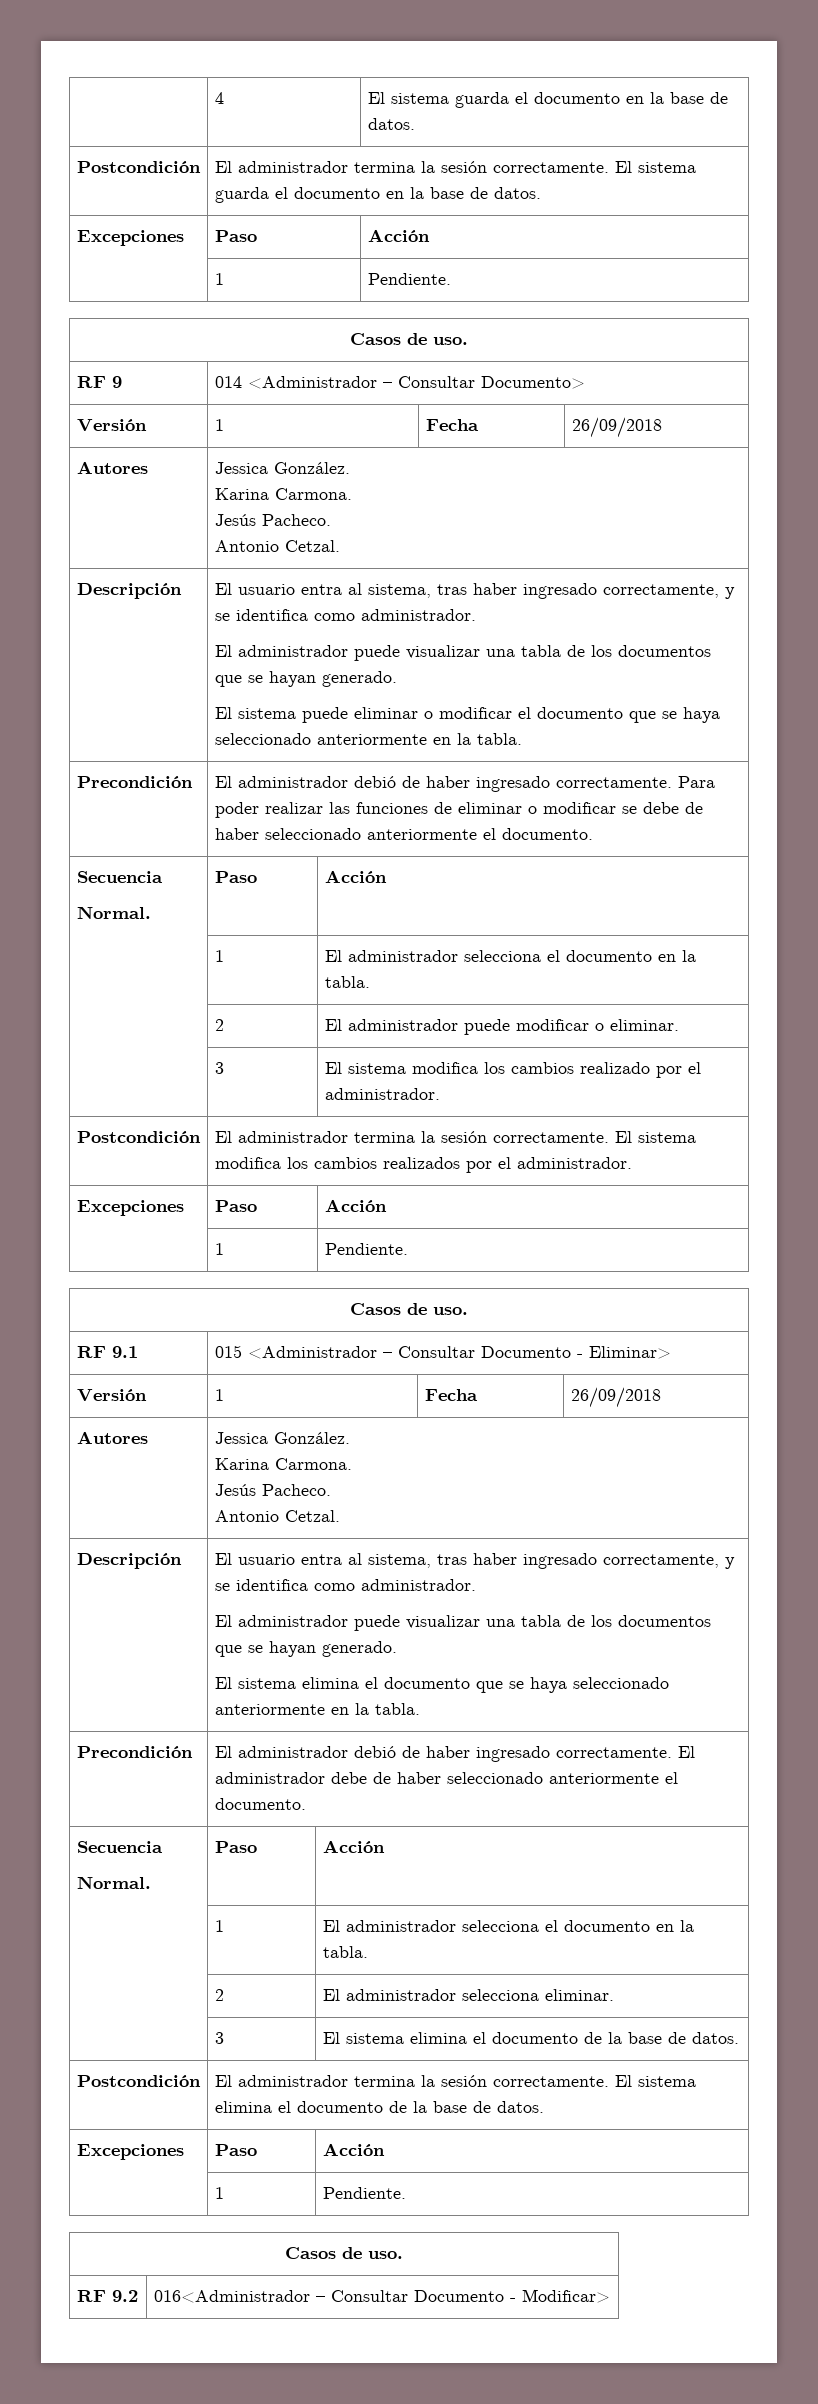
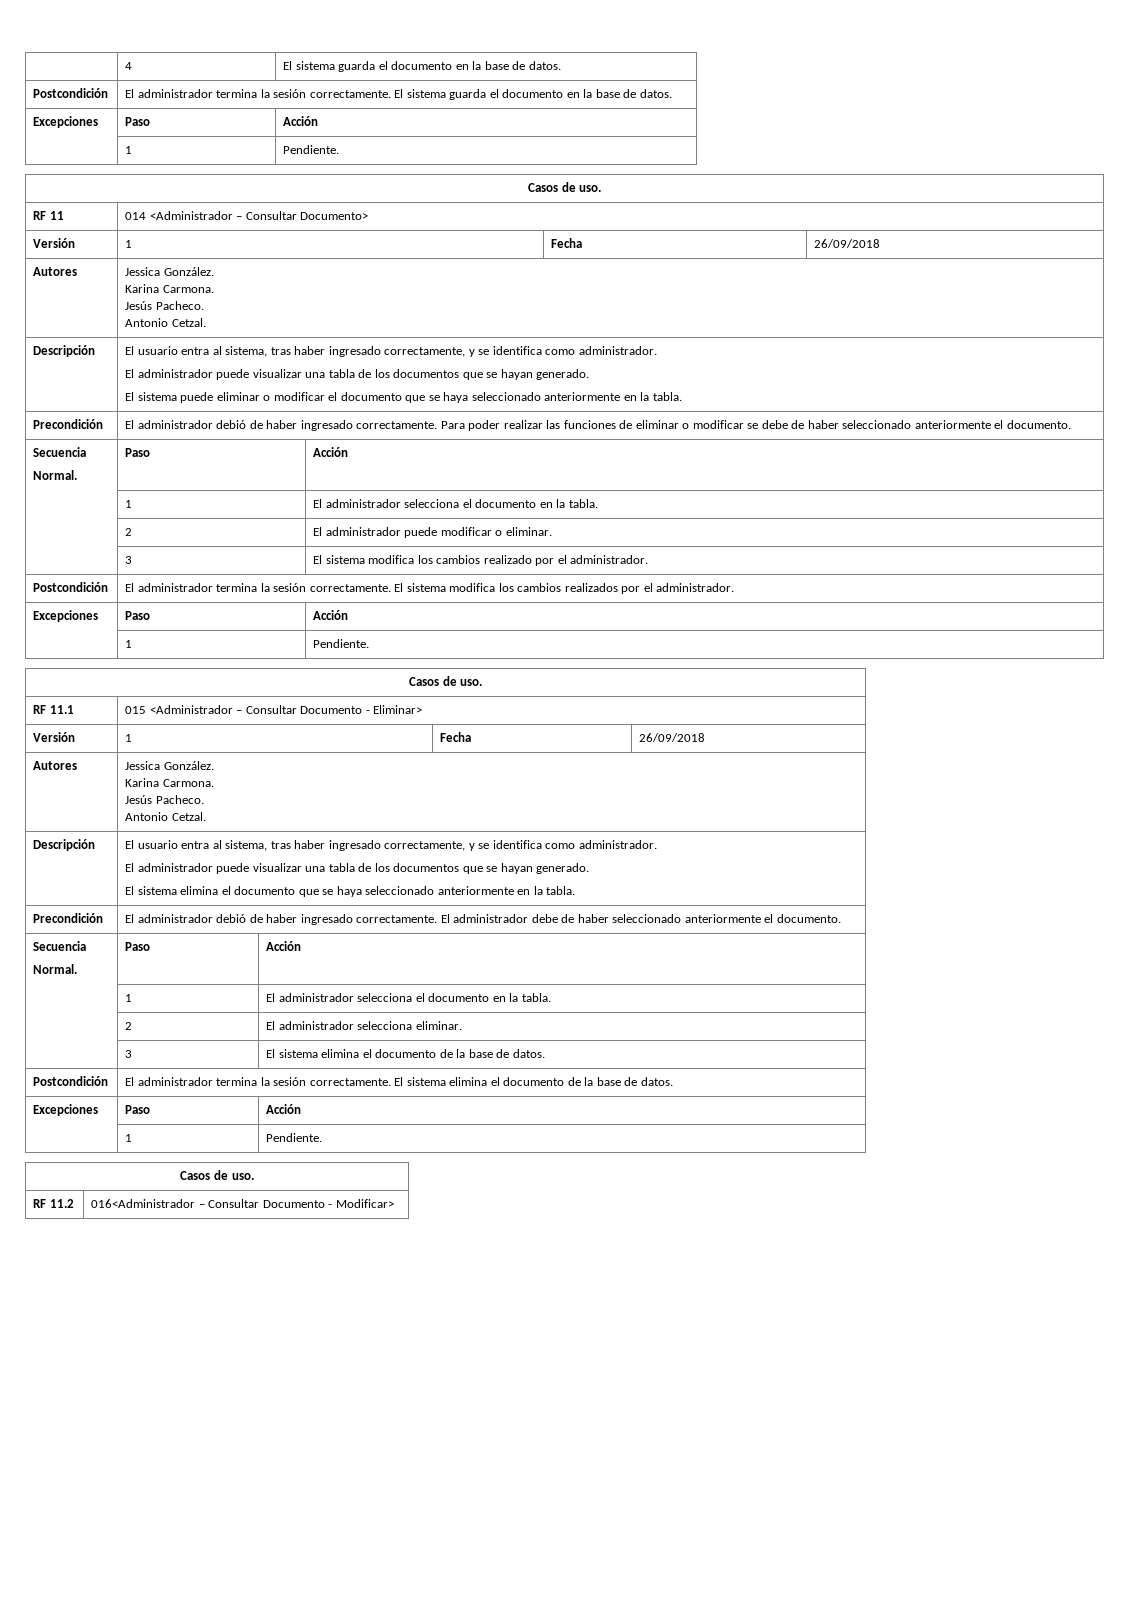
- RF 9 | 014 <Administrador – Consultar Documento>
+ RF 11 | 014 <Administrador – Consultar Documento>
- RF 9.1 | 015 <Administrador – Consultar Documento - Eliminar>
+ RF 11.1 | 015 <Administrador – Consultar Documento - Eliminar>
- RF 9.2 | 016<Administrador – Consultar Documento - Modificar>
+ RF 11.2 | 016<Administrador – Consultar Documento - Modificar>

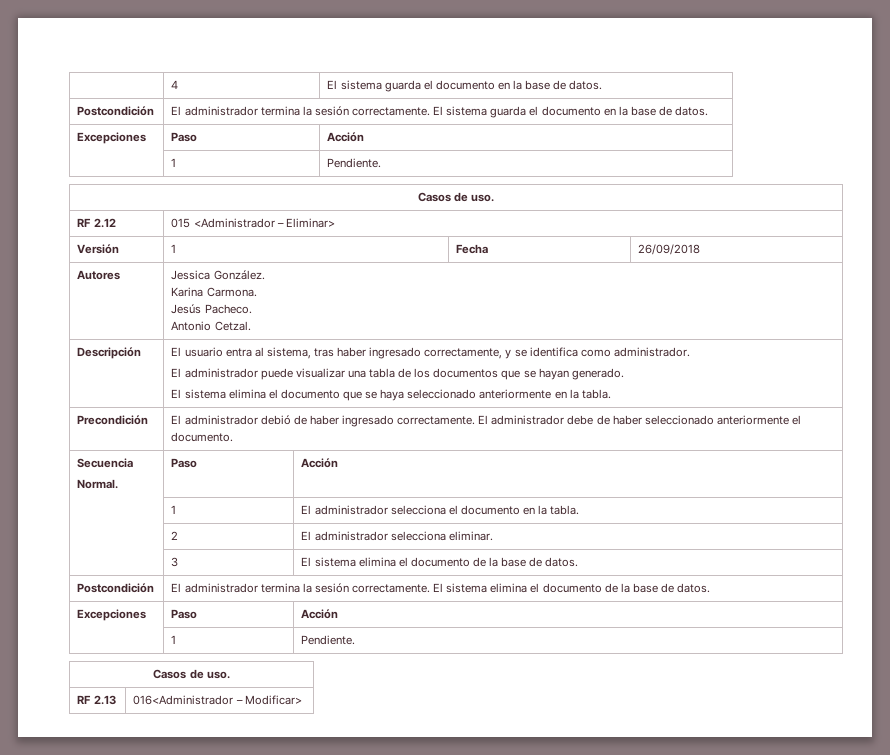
- RF 11 | 014 <Administrador – Consultar Documento>
- Versión | 1 | Fecha | 26/09/2018
- Autores | Jessica González.
- Karina Carmona.
- Jesús Pacheco.
- Antonio Cetzal.
- Descripción | El usuario entra al sistema, tras haber ingresado correctamente, y se identifica como administrador.
- El administrador puede visualizar una tabla de los documentos que se hayan generado.
- El sistema puede eliminar o modificar el documento que se haya seleccionado anteriormente en la tabla.
- Precondición | El administrador debió de haber ingresado correctamente. Para poder realizar las funciones de eliminar o modificar se debe de haber seleccionado anteriormente el documento.
- Secuencia
- Normal. | Paso | Acción
- | 1 | El administrador selecciona el documento en la tabla.
- | 2 | El administrador puede modificar o eliminar.
- | 3 | El sistema modifica los cambios realizado por el administrador.
- Postcondición | El administrador termina la sesión correctamente. El sistema modifica los cambios realizados por el administrador.
- Excepciones | Paso | Acción
- | 1 | Pendiente.
- Casos de uso.
- RF 11.1 | 015 <Administrador – Consultar Documento - Eliminar>
+ RF 2.12 | 015 <Administrador – Eliminar>
- RF 11.2 | 016<Administrador – Consultar Documento - Modificar>
+ RF 2.13 | 016<Administrador – Modificar>

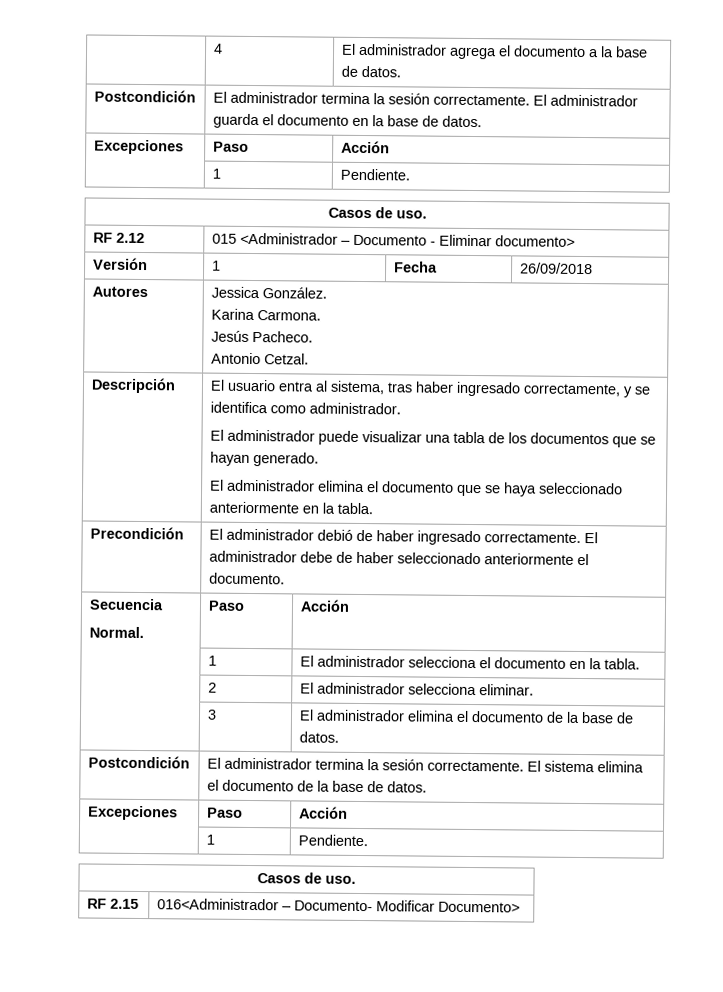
- | 4 | El sistema guarda el documento en la base de datos.
+ | 4 | El administrador agrega el documento a la base de datos.
- Postcondición | El administrador termina la sesión correctamente. El sistema guarda el documento en la base de datos.
+ Postcondición | El administrador termina la sesión correctamente. El administrador guarda el documento en la base de datos.
- RF 2.12 | 015 <Administrador – Eliminar>
+ RF 2.12 | 015 <Administrador – Documento - Eliminar documento>
- El sistema elimina el documento que se haya seleccionado anteriormente en la tabla.
+ El administrador elimina el documento que se haya seleccionado anteriormente en la tabla.
- | 3 | El sistema elimina el documento de la base de datos.
+ | 3 | El administrador elimina el documento de la base de datos.
- RF 2.13 | 016<Administrador – Modificar>
+ RF 2.15 | 016<Administrador – Documento- Modificar Documento>

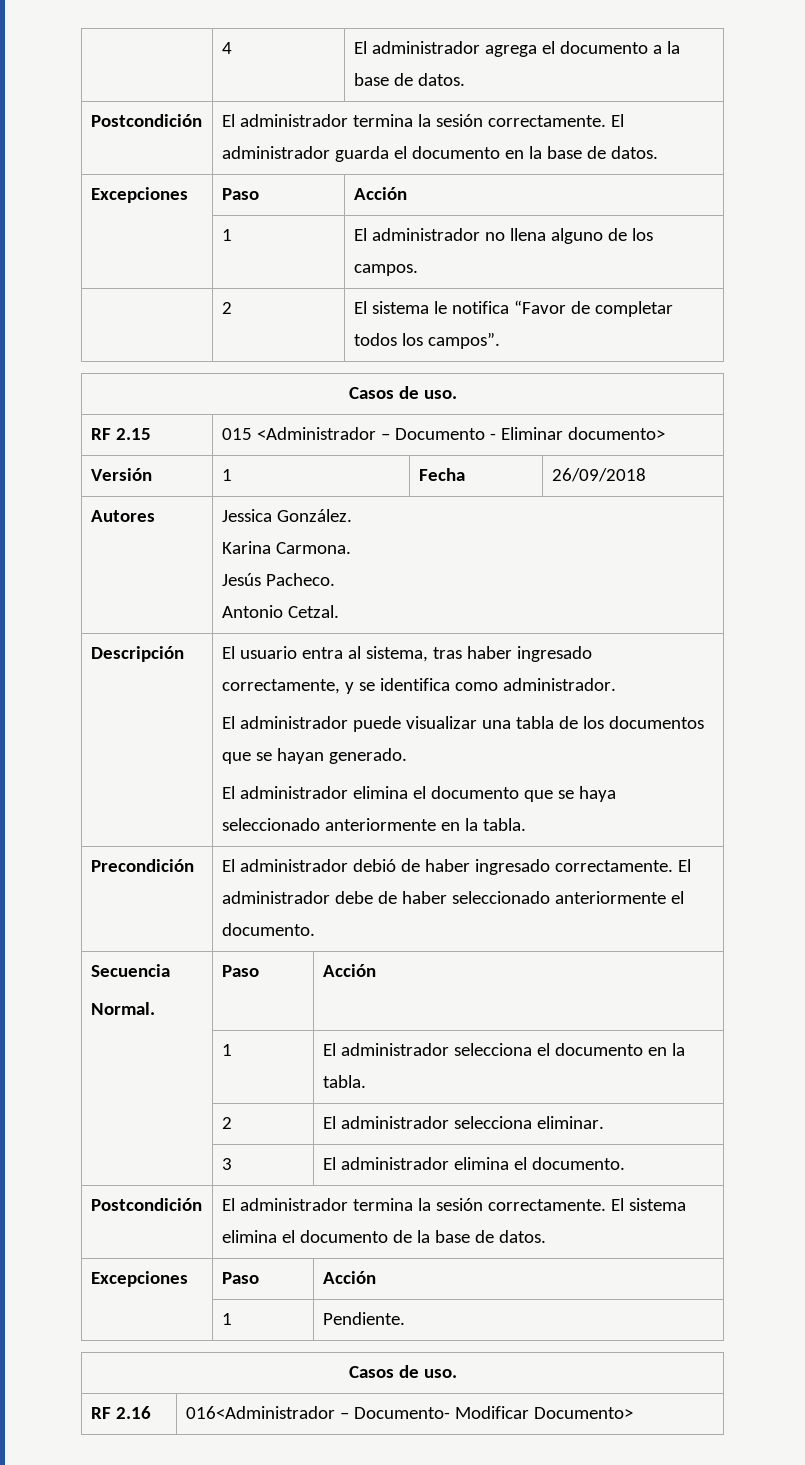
  Postcondición | El administrador termina la sesión correctamente. El administrador guarda el documento en la base de datos.
  Excepciones | Paso | Acción
- | 1 | Pendiente.
+ | 1 | El administrador no llena alguno de los campos.
+ | 2 | El sistema le notifica “Favor de completar todos los campos”.
  Casos de uso.
- RF 2.12 | 015 <Administrador – Documento - Eliminar documento>
+ RF 2.15 | 015 <Administrador – Documento - Eliminar documento>
- | 3 | El administrador elimina el documento de la base de datos.
+ | 3 | El administrador elimina el documento.
- RF 2.15 | 016<Administrador – Documento- Modificar Documento>
+ RF 2.16 | 016<Administrador – Documento- Modificar Documento>

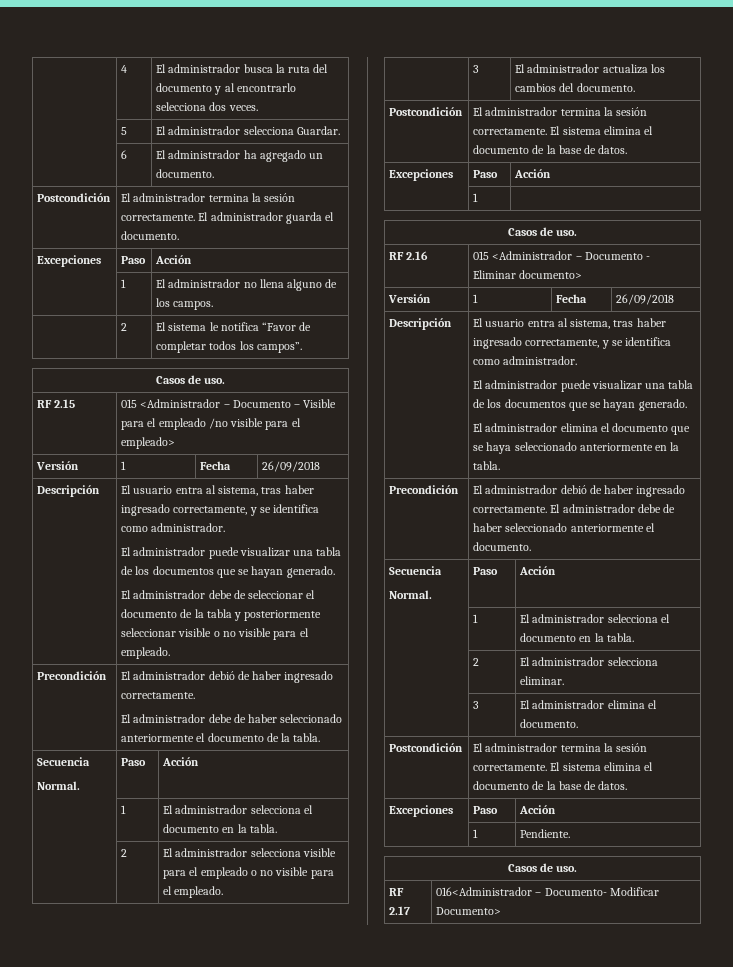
- | 4 | El administrador agrega el documento a la base de datos.
+ | 4 | El administrador busca la ruta del documento y al encontrarlo selecciona dos veces.
+ | 5 | El administrador selecciona Guardar.
+ | 6 | El administrador ha agregado un documento.
- Postcondición | El administrador termina la sesión correctamente. El administrador guarda el documento en la base de datos.
+ Postcondición | El administrador termina la sesión correctamente. El administrador guarda el documento.
- RF 2.15 | 015 <Administrador – Documento - Eliminar documento>
+ RF 2.15 | 015 <Administrador – Documento – Visible para el empleado /no visible para el empleado>
+ Versión | 1 | Fecha | 26/09/2018
+ Descripción | El usuario entra al sistema, tras haber ingresado correctamente, y se identifica como administrador.
+ El administrador puede visualizar una tabla de los documentos que se hayan generado.
+ El administrador debe de seleccionar el documento de la tabla y posteriormente seleccionar visible o no visible para el empleado.
+ Precondición | El administrador debió de haber ingresado correctamente.
+ El administrador debe de haber seleccionado anteriormente el documento de la tabla.
+ Secuencia
+ Normal. | Paso | Acción
+ | 1 | El administrador selecciona el documento en la tabla.
+ | 2 | El administrador selecciona visible para el empleado o no visible para el empleado.
+ | 3 | El administrador actualiza los cambios del documento.
+ Postcondición | El administrador termina la sesión correctamente. El sistema elimina el documento de la base de datos.
+ Excepciones | Paso | Acción
+ | 1 |
+ Casos de uso.
+ RF 2.16 | 015 <Administrador – Documento - Eliminar documento>
- Autores | Jessica González.
- Karina Carmona.
- Jesús Pacheco.
- Antonio Cetzal.
- RF 2.16 | 016<Administrador – Documento- Modificar Documento>
+ RF 2.17 | 016<Administrador – Documento- Modificar Documento>

